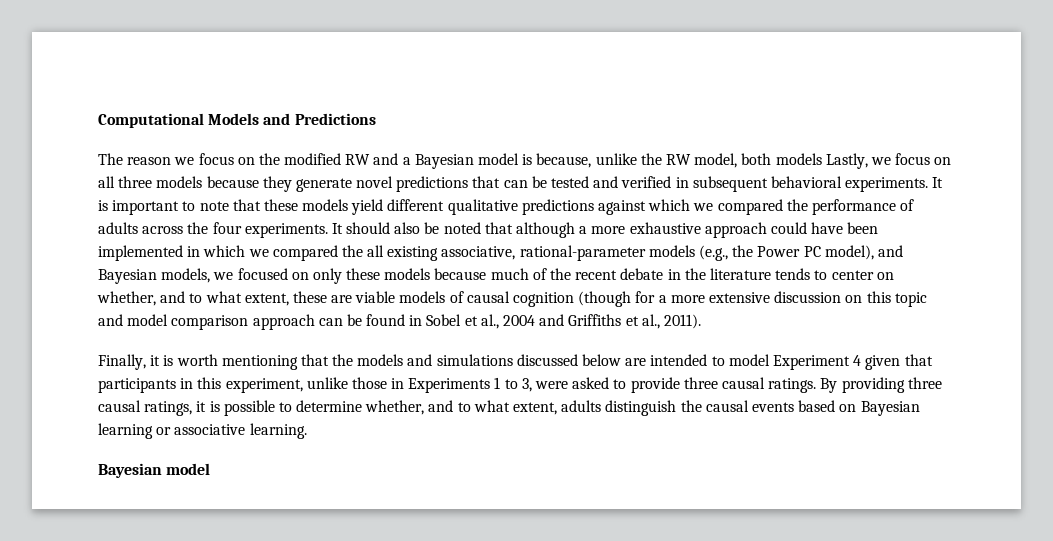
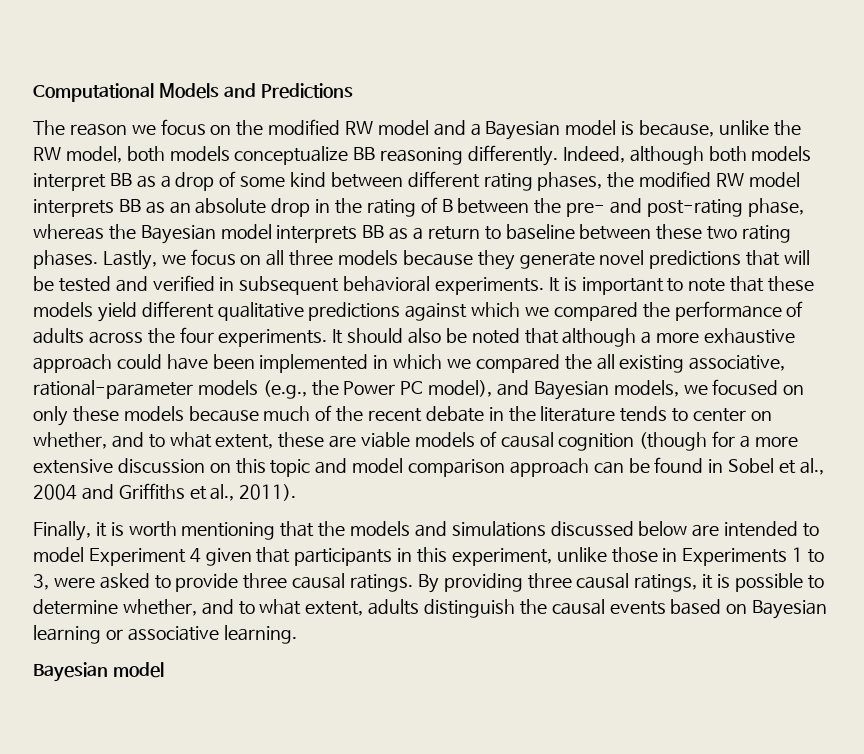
- The reason we focus on the modified RW and a Bayesian model is because, unlike the RW model, both models Lastly, we focus on all three models because they generate novel predictions that can be tested and verified in subsequent behavioral experiments.
+ The reason we focus on the modified RW model and a Bayesian model is because, unlike the RW model, both models conceptualize BB reasoning differently. Indeed, although both models interpret BB as a drop of some kind between different rating phases, the modified RW model interprets BB as an absolute drop in the rating of B between the pre- and post-rating phase, whereas the Bayesian model interprets BB as a return to baseline between these two rating phases. Lastly, we focus on all three models because they generate novel predictions that will be tested and verified in subsequent behavioral experiments.

